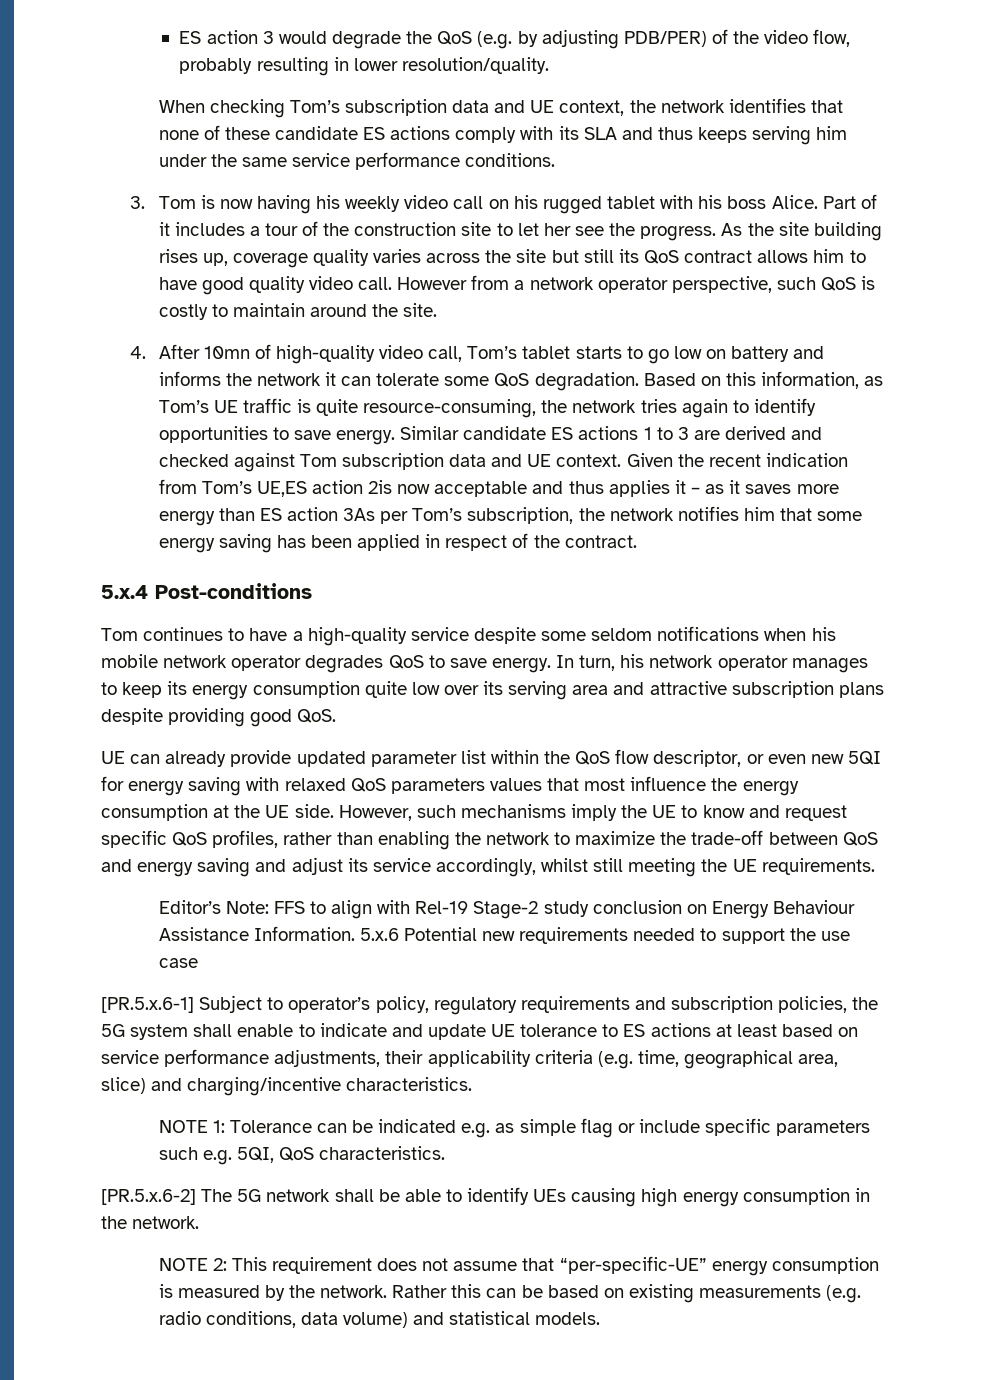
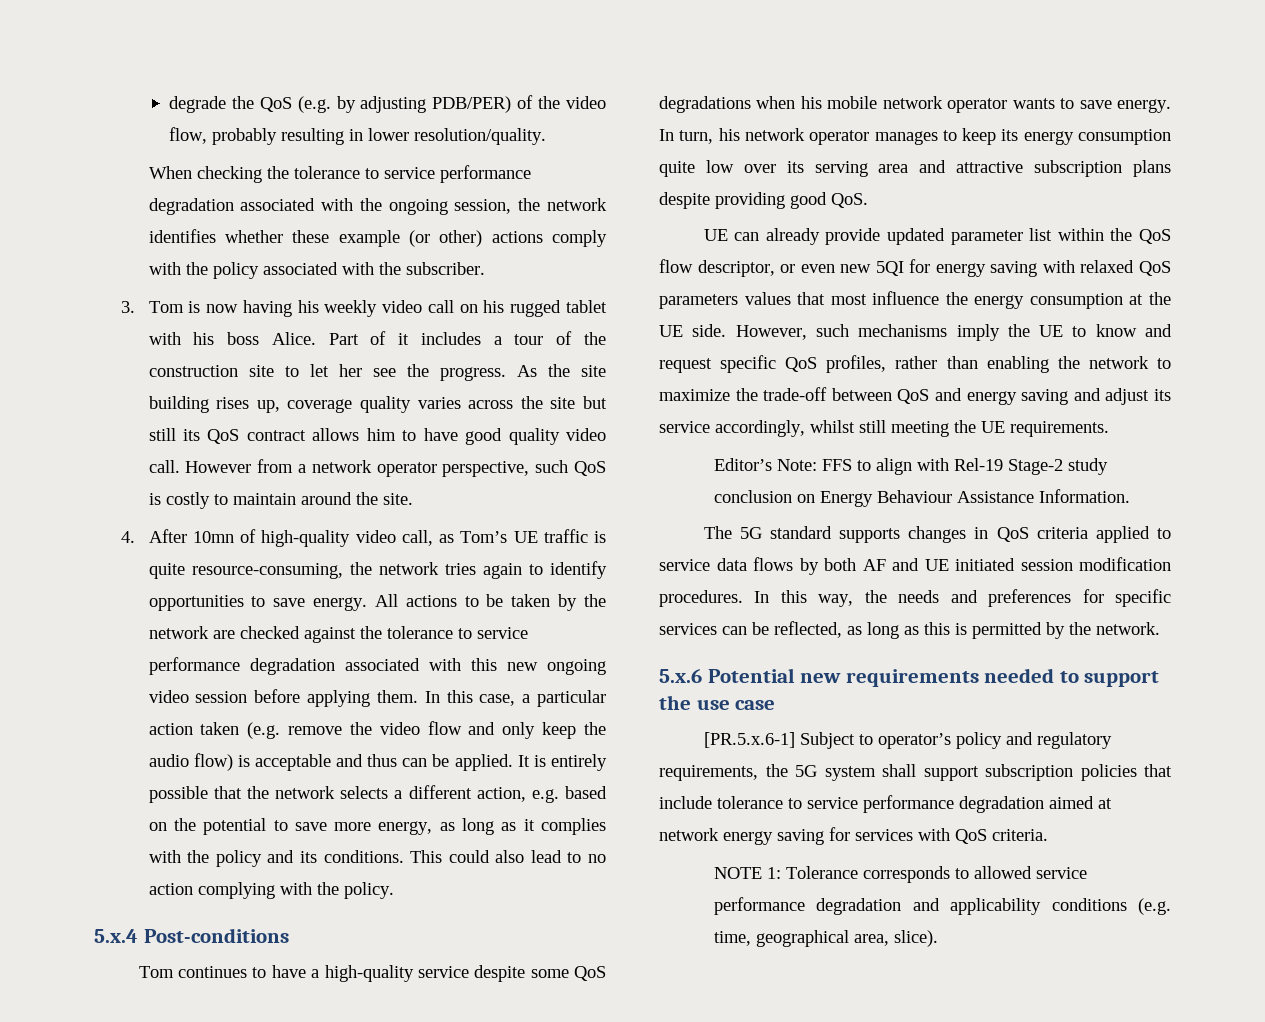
- ES action 3 would degrade the QoS (e.g. by adjusting PDB/PER) of the video flow, probably resulting in lower resolution/quality.
+ degrade the QoS (e.g. by adjusting PDB/PER) of the video flow, probably resulting in lower resolution/quality.
- When checking Tom’s subscription data and UE context, the network identifies that none of these candidate ES actions comply with its SLA and thus keeps serving him under the same service performance conditions.
+ When checking the tolerance to service performance degradation associated with the ongoing session, the network identifies whether these example (or other) actions comply with the policy associated with the subscriber.
- 4. After 10mn of high-quality video call, Tom’s tablet starts to go low on battery and informs the network it can tolerate some QoS degradation. Based on this information, as Tom’s UE traffic is quite resource-consuming, the network tries again to identify opportunities to save energy.
+ 4. After 10mn of high-quality video call, as Tom’s UE traffic is quite resource-consuming, the network tries again to identify opportunities to save energy.
- Similar candidate ES actions 1 to 3 are derived and checked against Tom subscription data and UE context. Given the recent indication from Tom’s UE,ES action 2is now acceptable and thus applies it – as it saves more energy than ES action 3As per Tom’s subscription, the network notifies him that some energy saving has been applied in respect of the contract.
+ All actions to be taken by the network are checked against the tolerance to service performance degradation associated with this new ongoing video session before applying them. In this case, a particular action taken (e.g. remove the video flow and only keep the audio flow) is acceptable and thus can be applied. It is entirely possible that the network selects a different action, e.g. based on the potential to save more energy, as long as it complies with the policy and its conditions. This could also lead to no action complying with the policy.
- Tom continues to have a high-quality service despite some seldom notifications when his mobile network operator degrades QoS to save energy.
+ Tom continues to have a high-quality service despite some QoS degradations when his mobile network operator wants to save energy.
- Editor’s Note: FFS to align with Rel-19 Stage-2 study conclusion on Energy Behaviour Assistance Information. 5.x.6 Potential new requirements needed to support the use case
+ Editor’s Note: FFS to align with Rel-19 Stage-2 study conclusion on Energy Behaviour Assistance Information.
+ The 5G standard supports changes in QoS criteria applied to service data flows by both AF and UE initiated session modification procedures. In this way, the needs and preferences for specific services can be reflected, as long as this is permitted by the network.
+ 5.x.6 Potential new requirements needed to support the use case
- [PR.5.x.6-1] Subject to operator’s policy, regulatory requirements and subscription policies, the 5G system shall enable to indicate and update UE tolerance to ES actions at least based on service performance adjustments, their applicability criteria (e.g. time, geographical area, slice) and charging/incentive characteristics.
- NOTE 1: Tolerance can be indicated e.g. as simple flag or include specific parameters such e.g. 5QI, QoS characteristics.
- [PR.5.x.6-2] The 5G network shall be able to identify UEs causing high energy consumption in the network.
- NOTE 2: This requirement does not assume that “per-specific-UE” energy consumption is measured by the network. Rather this can be based on existing measurements (e.g. radio conditions, data volume) and statistical models.
+ [PR.5.x.6-1] Subject to operator’s policy and regulatory requirements, the 5G system shall support subscription policies that include tolerance to service performance degradation aimed at network energy saving for services with QoS criteria.
+ NOTE 1: Tolerance corresponds to allowed service performance degradation and applicability conditions (e.g. time, geographical area, slice).

